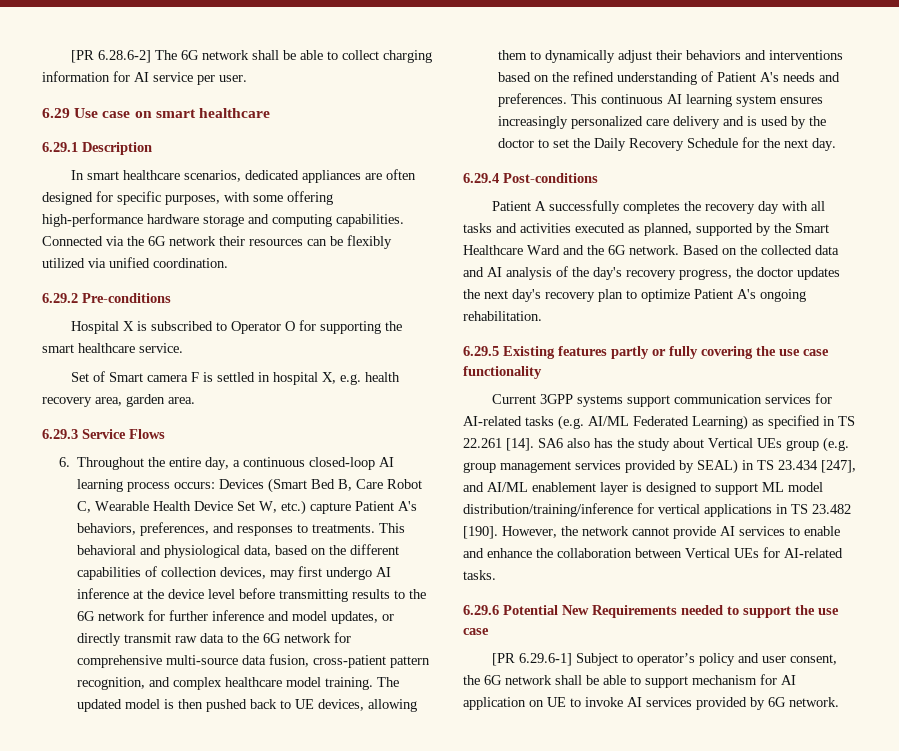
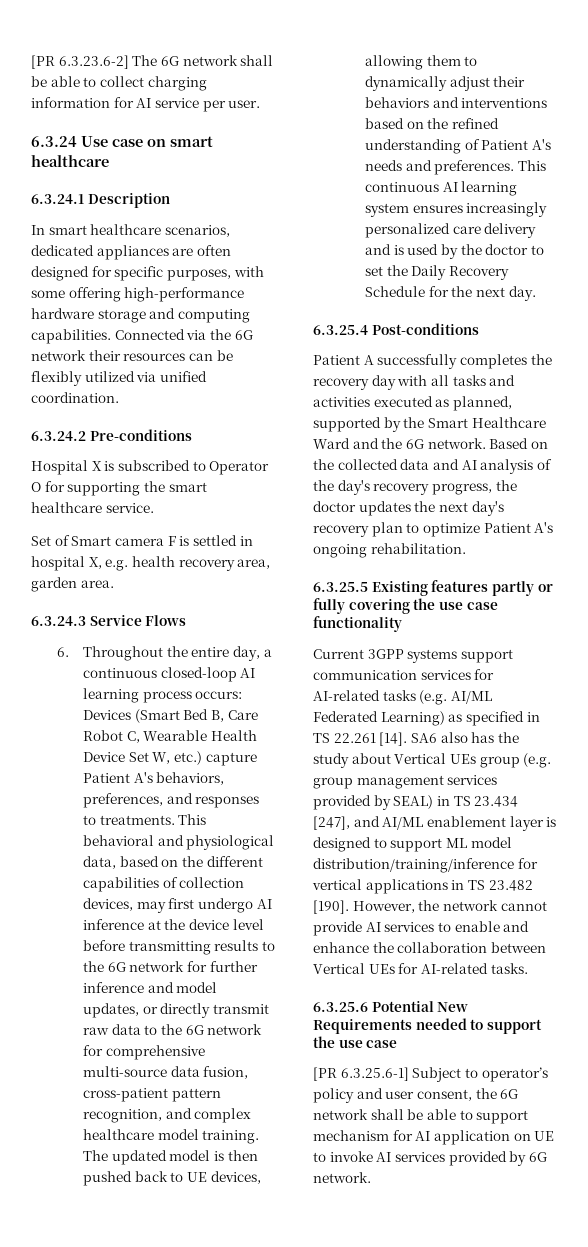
- [PR 6.28.6-2] The 6G network shall be able to collect charging information for AI service per user.
+ [PR 6.3.23.6-2] The 6G network shall be able to collect charging information for AI service per user.
- 6.29 Use case on smart healthcare
+ 6.3.24 Use case on smart healthcare
- 6.29.1 Description
+ 6.3.24.1 Description
- 6.29.2 Pre-conditions
+ 6.3.24.2 Pre-conditions
- 6.29.3 Service Flows
+ 6.3.24.3 Service Flows
- 6.29.4 Post-conditions
+ 6.3.25.4 Post-conditions
- 6.29.5 Existing features partly or fully covering the use case functionality
+ 6.3.25.5 Existing features partly or fully covering the use case functionality
- 6.29.6 Potential New Requirements needed to support the use case
+ 6.3.25.6 Potential New Requirements needed to support the use case
- [PR 6.29.6-1] Subject to operator’s policy and user consent, the 6G network shall be able to support mechanism for AI application on UE to invoke AI services provided by 6G network.
+ [PR 6.3.25.6-1] Subject to operator’s policy and user consent, the 6G network shall be able to support mechanism for AI application on UE to invoke AI services provided by 6G network.

